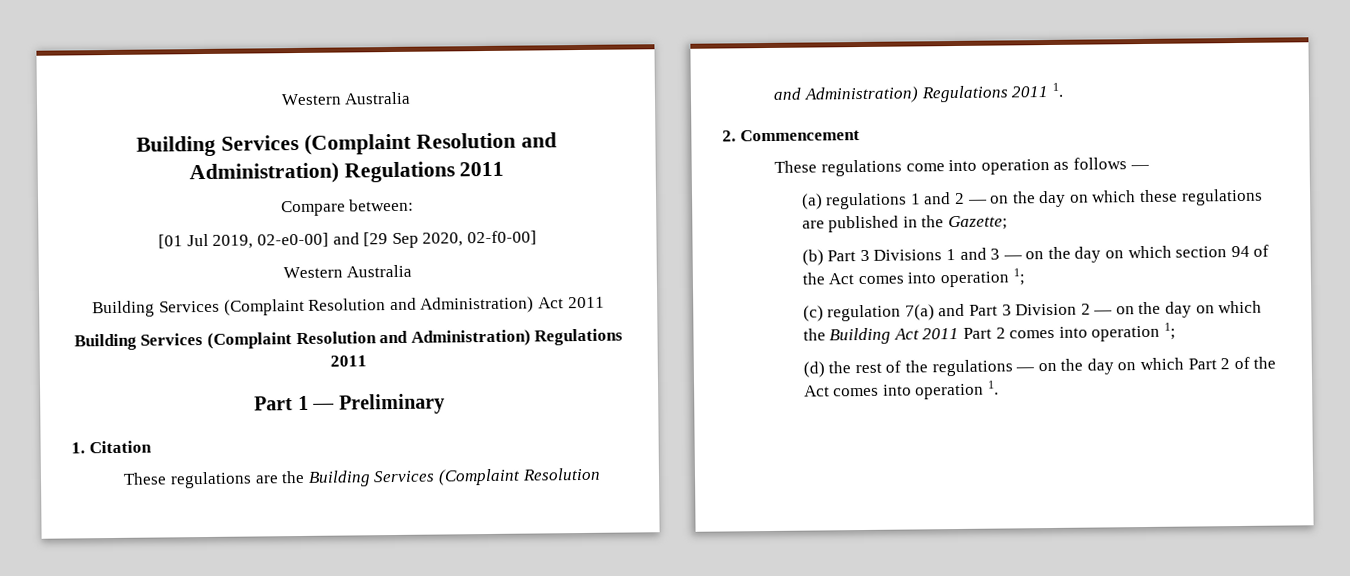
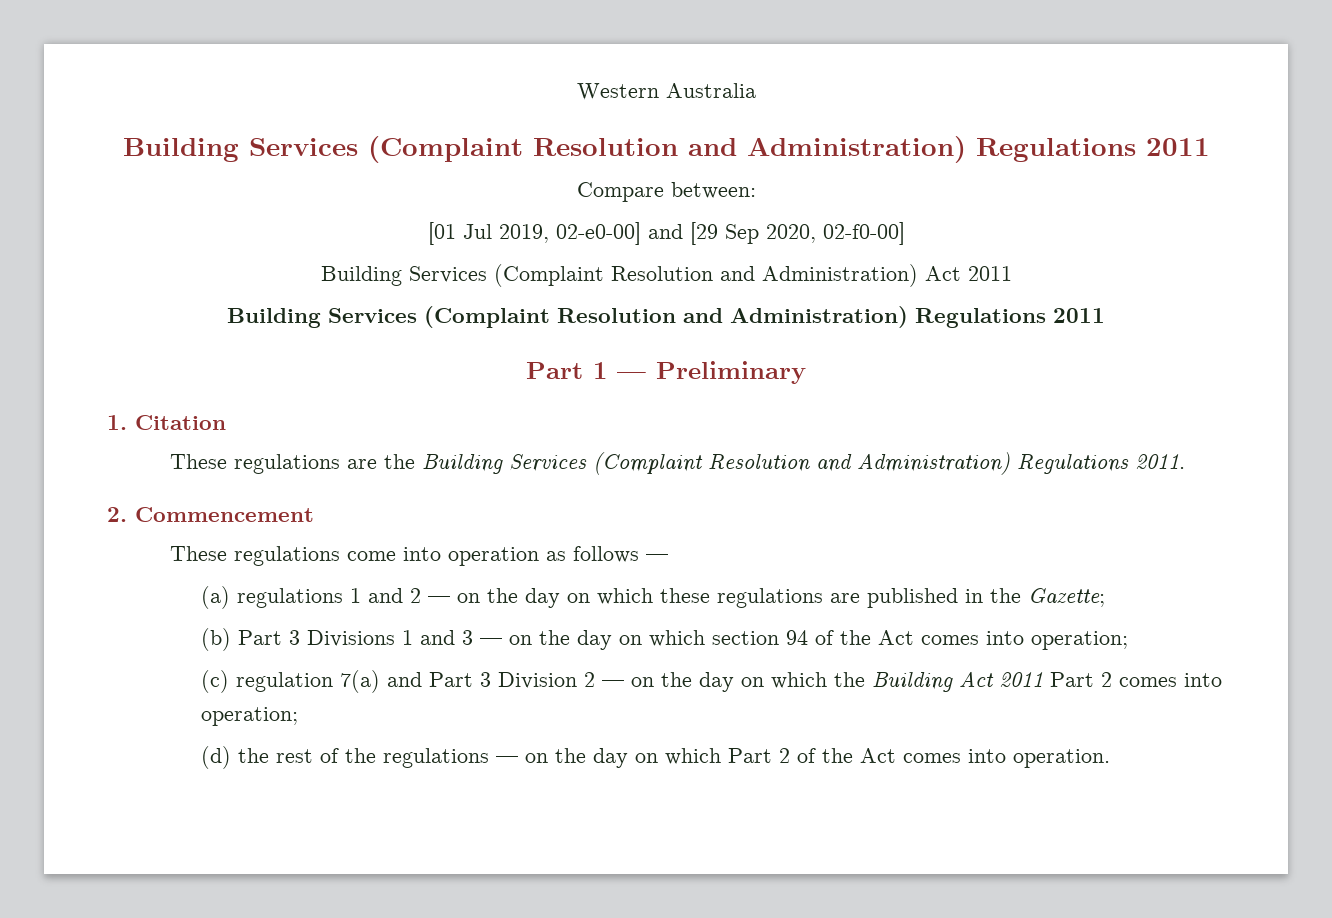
  [01 Jul 2019, 02-e0-00] and [29 Sep 2020, 02-f0-00]
- Western Australia
- These regulations are the Building Services (Complaint Resolution and Administration) Regulations 2011 1.
+ These regulations are the Building Services (Complaint Resolution and Administration) Regulations 2011.
- (b) Part 3 Divisions 1 and 3 — on the day on which section 94 of the Act comes into operation 1;
+ (b) Part 3 Divisions 1 and 3 — on the day on which section 94 of the Act comes into operation;
- (c) regulation 7(a) and Part 3 Division 2 — on the day on which the Building Act 2011 Part 2 comes into operation 1;
+ (c) regulation 7(a) and Part 3 Division 2 — on the day on which the Building Act 2011 Part 2 comes into operation;
- (d) the rest of the regulations — on the day on which Part 2 of the Act comes into operation 1.
+ (d) the rest of the regulations — on the day on which Part 2 of the Act comes into operation.

